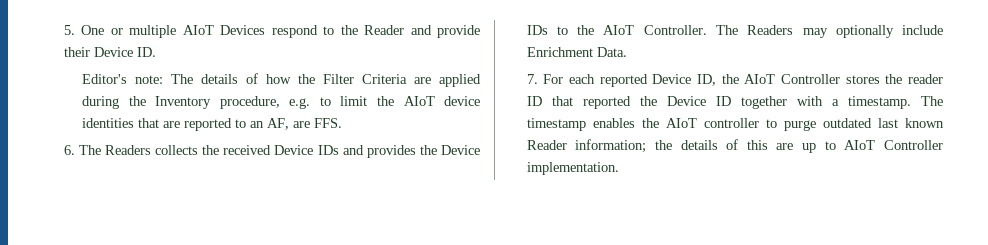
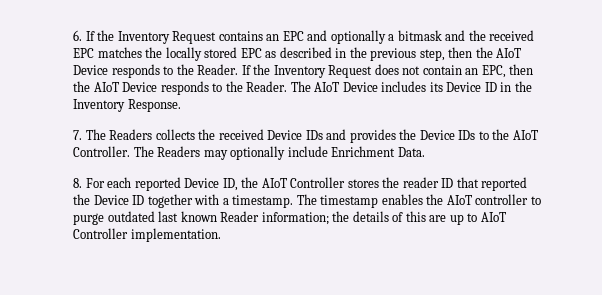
- 5. One or multiple AIoT Devices respond to the Reader and provide their Device ID.
- Editor's note: The details of how the Filter Criteria are applied during the Inventory procedure, e.g. to limit the AIoT device identities that are reported to an AF, are FFS.
- 6. The Readers collects the received Device IDs and provides the Device IDs to the AIoT Controller.
+ 6. If the Inventory Request contains an EPC and optionally a bitmask and the received EPC matches the locally stored EPC as described in the previous step, then the AIoT Device responds to the Reader. If the Inventory Request does not contain an EPC, then the AIoT Device responds to the Reader. The AIoT Device includes its Device ID in the Inventory Response.
+ 7. The Readers collects the received Device IDs and provides the Device IDs to the AIoT Controller.
- 7. For each reported Device ID, the AIoT Controller stores the reader ID that reported the Device ID together with a timestamp.
+ 8. For each reported Device ID, the AIoT Controller stores the reader ID that reported the Device ID together with a timestamp.

